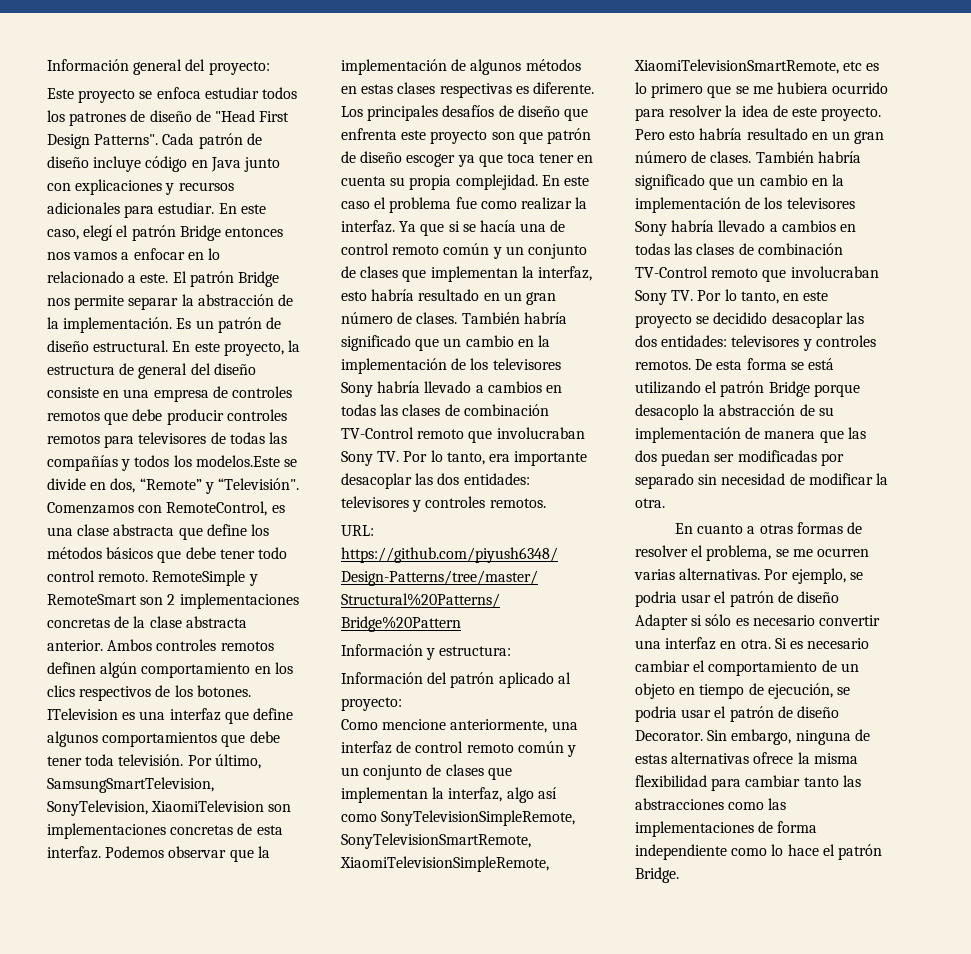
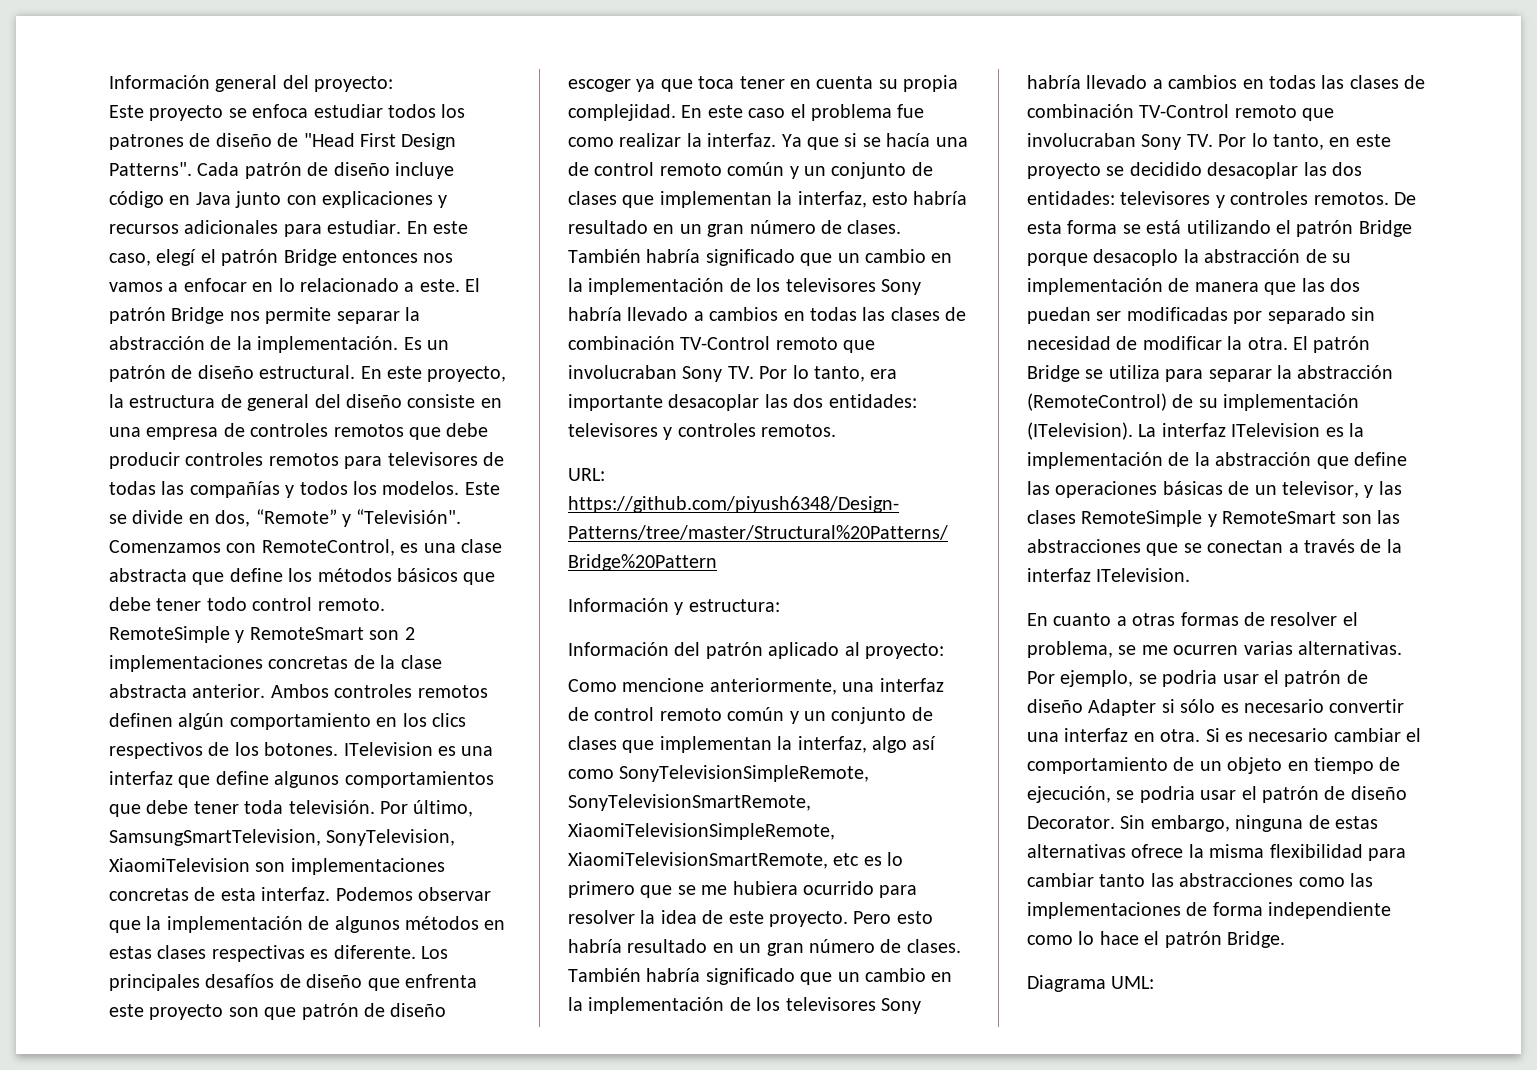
- En este proyecto, la estructura de general del diseño consiste en una empresa de controles remotos que debe producir controles remotos para televisores de todas las compañías y todos los modelos.Este se divide en dos, “Remote” y “Televisión".
+ En este proyecto, la estructura de general del diseño consiste en una empresa de controles remotos que debe producir controles remotos para televisores de todas las compañías y todos los modelos. Este se divide en dos, “Remote” y “Televisión".
+ El patrón Bridge se utiliza para separar la abstracción (RemoteControl) de su implementación (ITelevision). La interfaz ITelevision es la implementación de la abstracción que define las operaciones básicas de un televisor, y las clases RemoteSimple y RemoteSmart son las abstracciones que se conectan a través de la interfaz ITelevision.
+ Diagrama UML:

